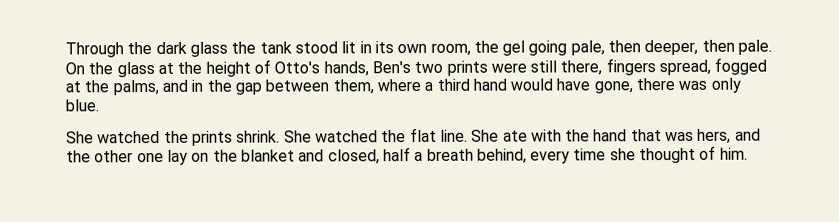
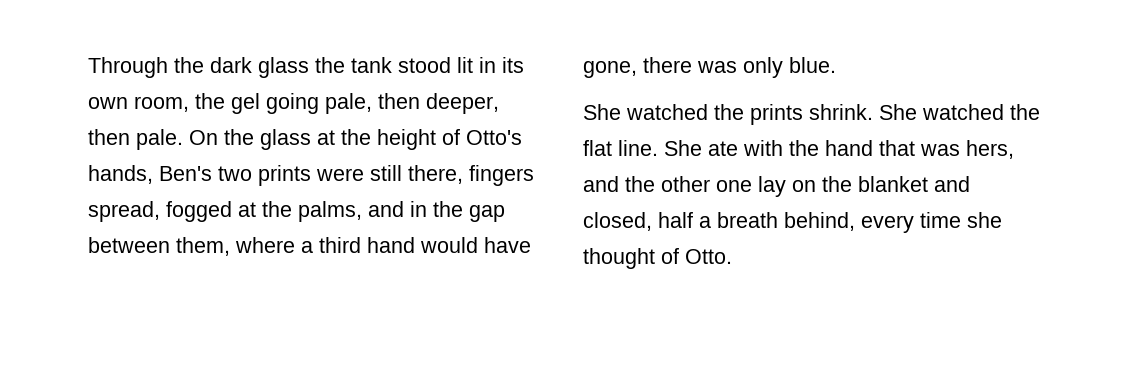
- She ate with the hand that was hers, and the other one lay on the blanket and closed, half a breath behind, every time she thought of him.
+ She ate with the hand that was hers, and the other one lay on the blanket and closed, half a breath behind, every time she thought of Otto.

